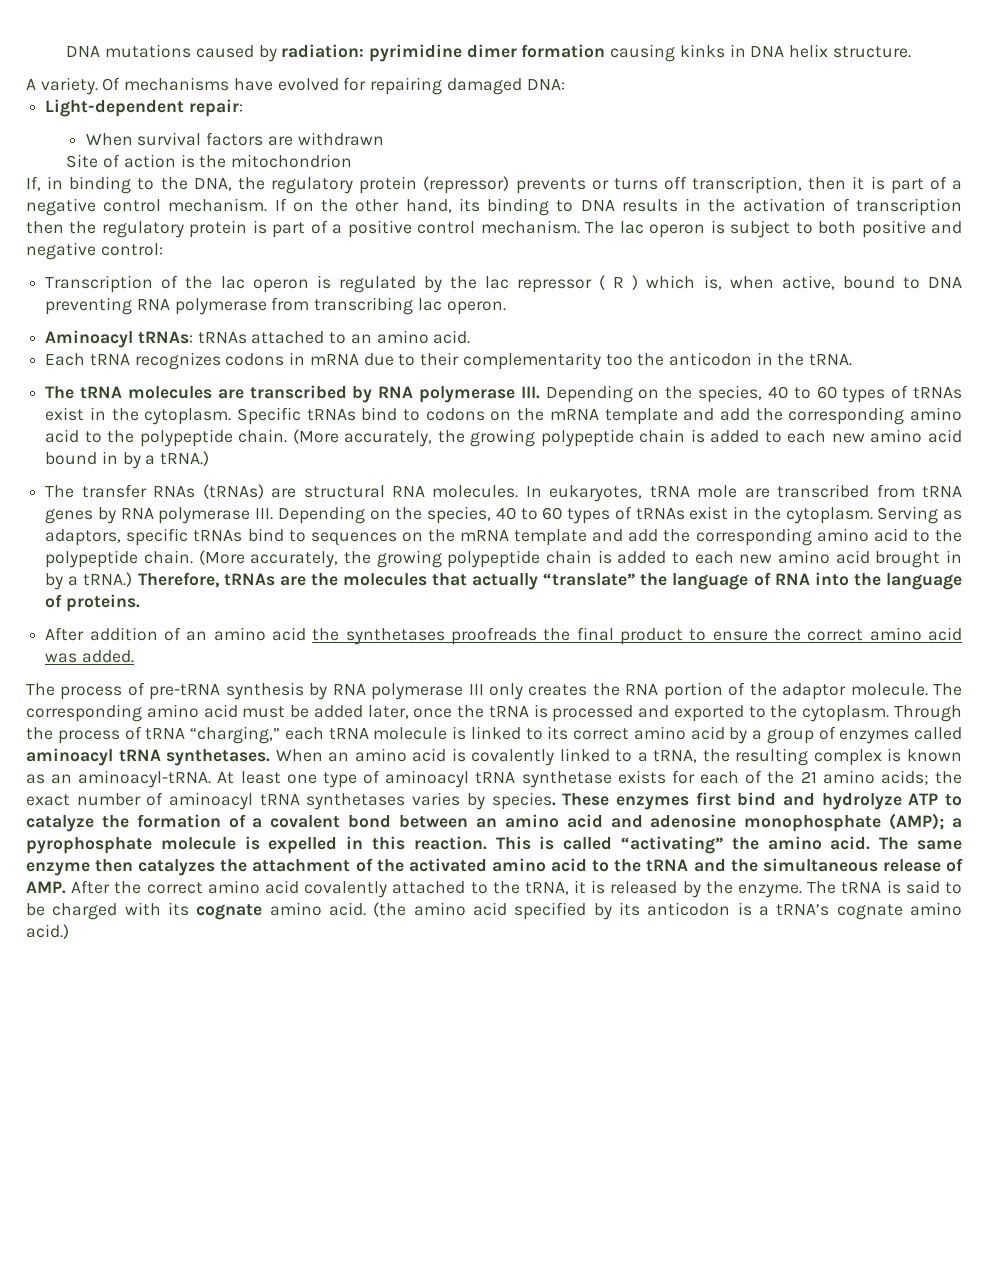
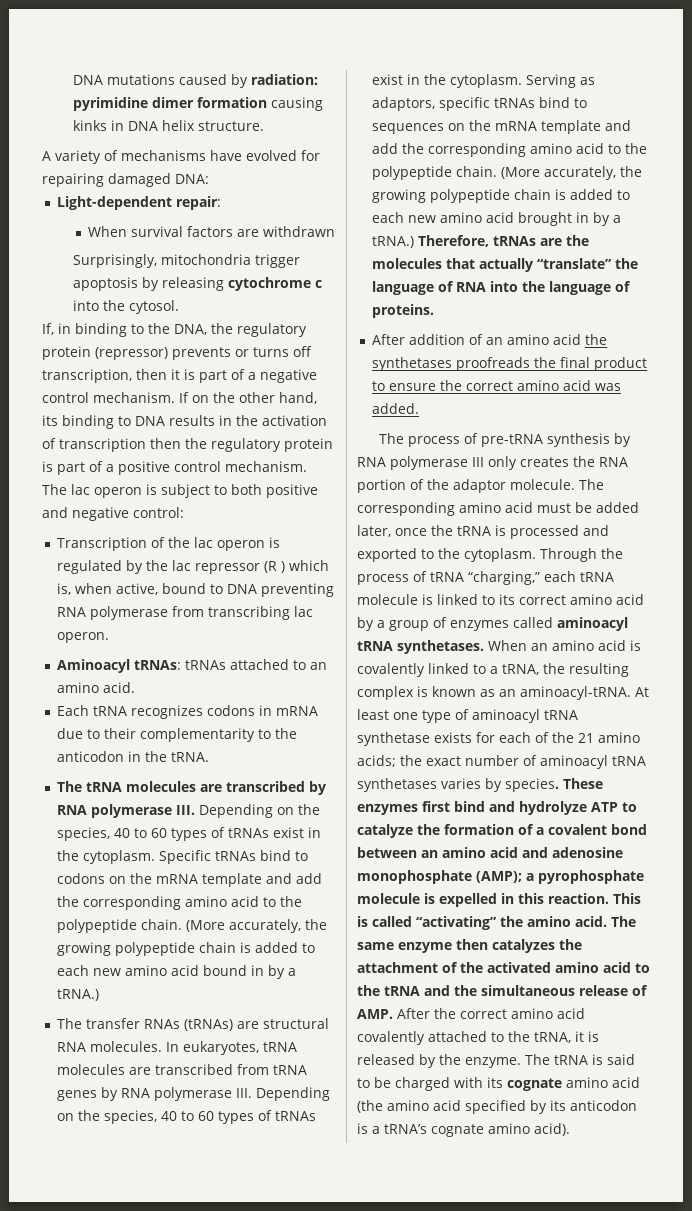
- A variety. Of mechanisms have evolved for repairing damaged DNA:
+ A variety of mechanisms have evolved for repairing damaged DNA:
- Site of action is the mitochondrion
+ Surprisingly, mitochondria trigger apoptosis by releasing cytochrome c into the cytosol.
- Transcription of the lac operon is regulated by the lac repressor ( R ) which is, when active, bound to DNA preventing RNA polymerase from transcribing lac operon.
+ Transcription of the lac operon is regulated by the lac repressor (R ) which is, when active, bound to DNA preventing RNA polymerase from transcribing lac operon.
- Each tRNA recognizes codons in mRNA due to their complementarity too the anticodon in the tRNA.
+ Each tRNA recognizes codons in mRNA due to their complementarity to the anticodon in the tRNA.
- In eukaryotes, tRNA mole are transcribed from tRNA genes by RNA polymerase III. Depending on the species, 40 to 60 types of tRNAs exist in the cytoplasm.
+ In eukaryotes, tRNA molecules are transcribed from tRNA genes by RNA polymerase III. Depending on the species, 40 to 60 types of tRNAs exist in the cytoplasm.
- The tRNA is said to be charged with its cognate amino acid. (the amino acid specified by its anticodon is a tRNA’s cognate amino acid.)
+ The tRNA is said to be charged with its cognate amino acid (the amino acid specified by its anticodon is a tRNA’s cognate amino acid).

